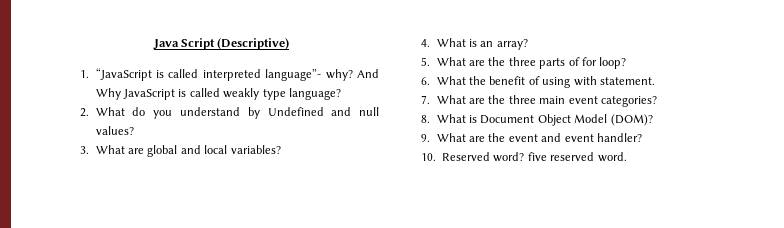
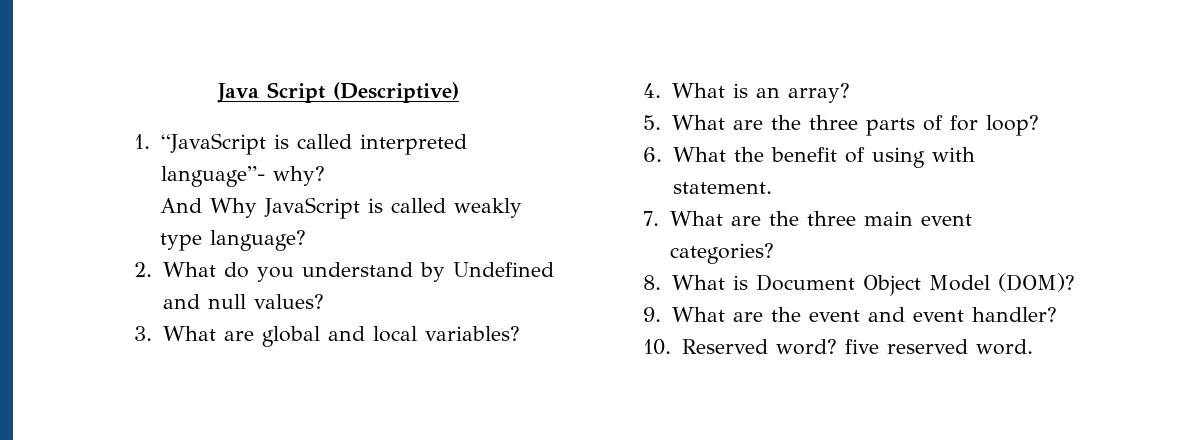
- 1. “JavaScript is called interpreted language”- why? And Why JavaScript is called weakly type language?
+ 1. “JavaScript is called interpreted language”- why?
+ And Why JavaScript is called weakly type language?

